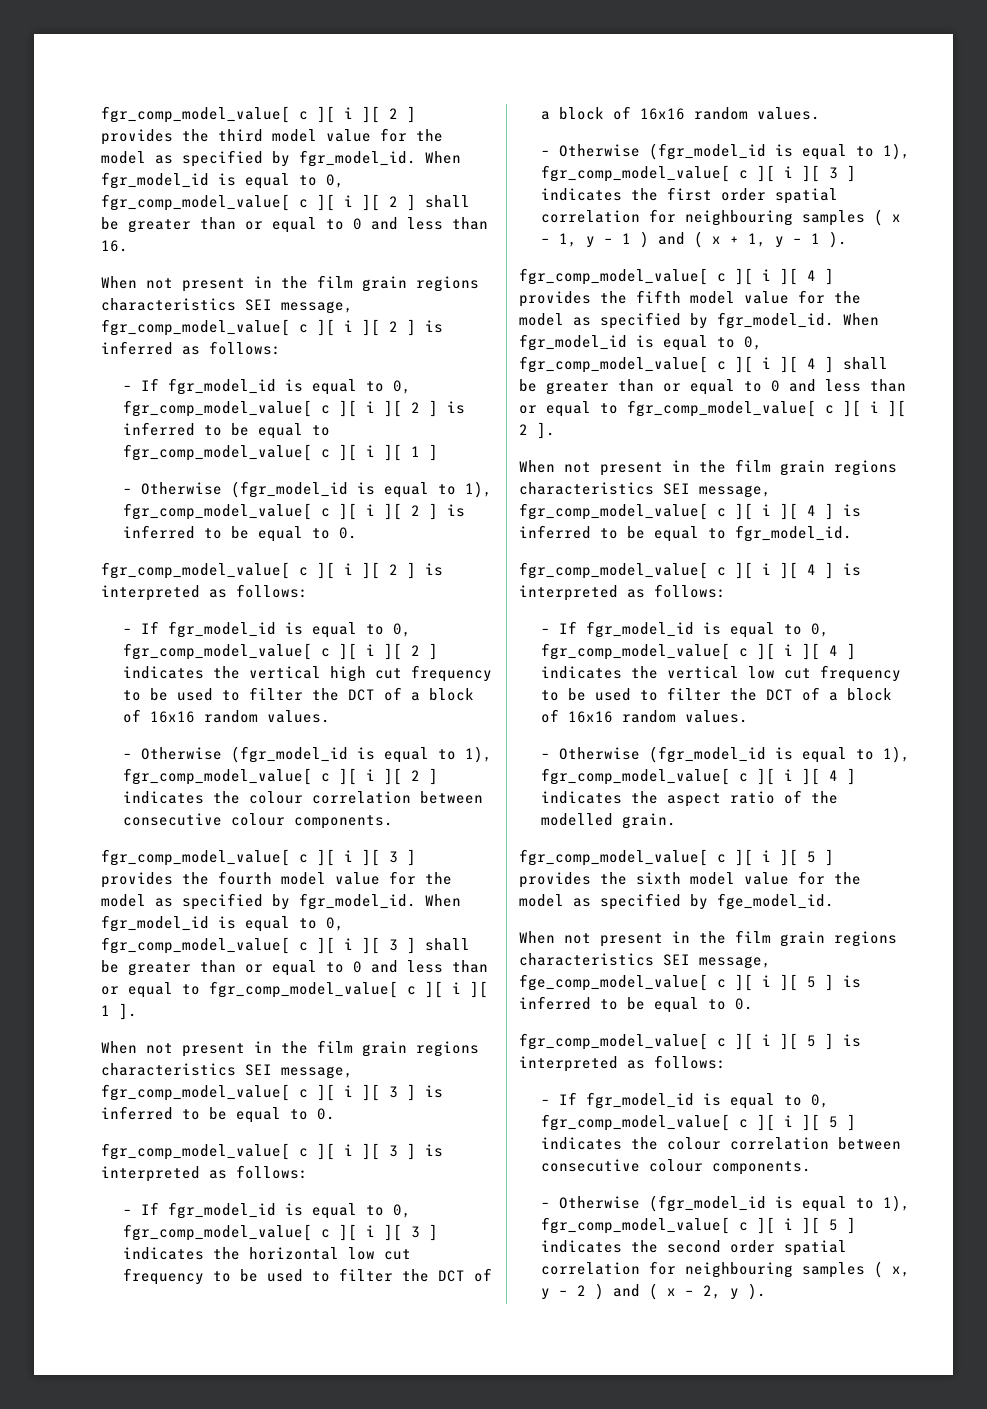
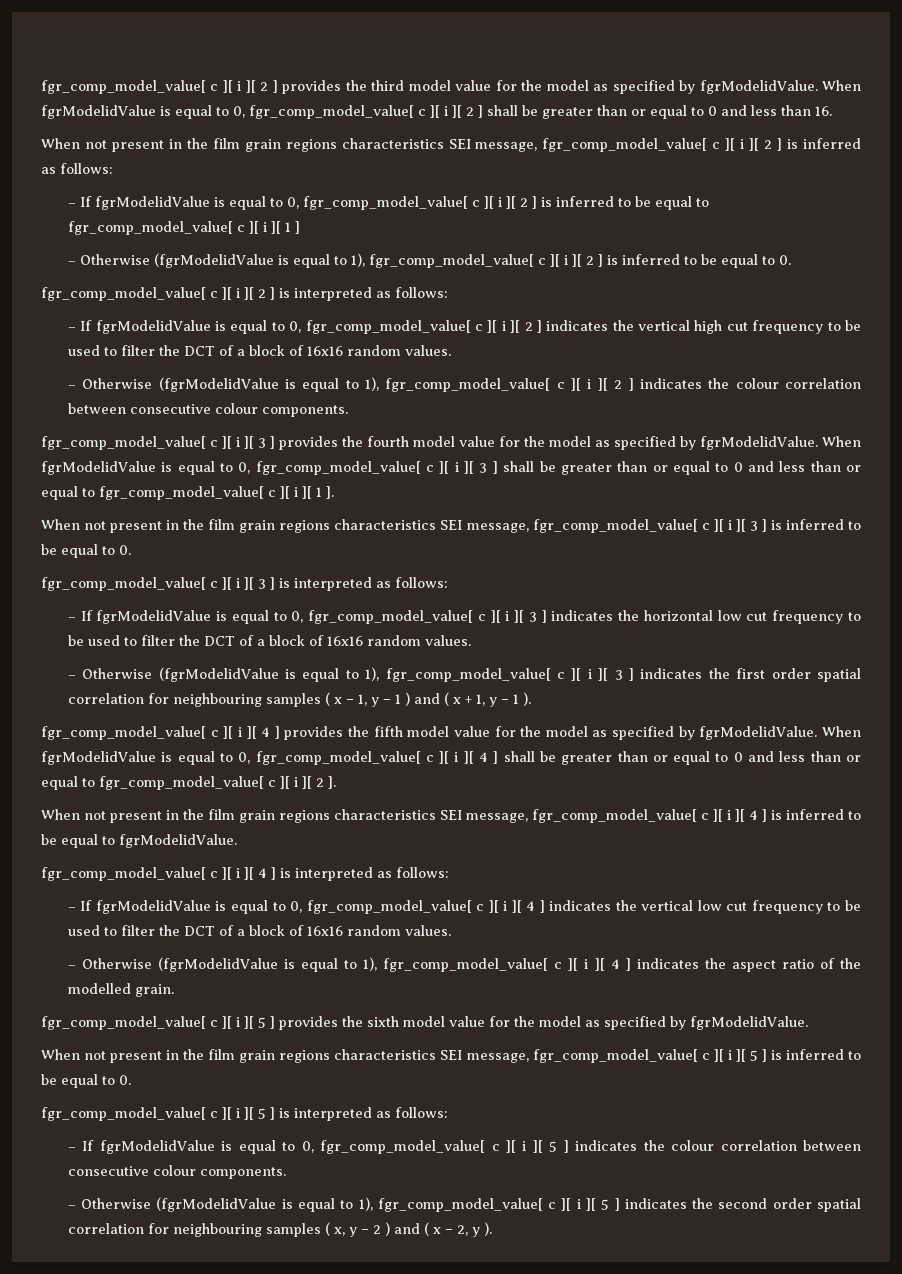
- fgr_comp_model_value[ c ][ i ][ 2 ] provides the third model value for the model as specified by fgr_model_id. When fgr_model_id is equal to 0, fgr_comp_model_value[ c ][ i ][ 2 ] shall be greater than or equal to 0 and less than 16.
+ fgr_comp_model_value[ c ][ i ][ 2 ] provides the third model value for the model as specified by fgrModelidValue. When fgrModelidValue is equal to 0, fgr_comp_model_value[ c ][ i ][ 2 ] shall be greater than or equal to 0 and less than 16.
- – If fgr_model_id is equal to 0, fgr_comp_model_value[ c ][ i ][ 2 ] is inferred to be equal to fgr_comp_model_value[ c ][ i ][ 1 ]
+ – If fgrModelidValue is equal to 0, fgr_comp_model_value[ c ][ i ][ 2 ] is inferred to be equal to fgr_comp_model_value[ c ][ i ][ 1 ]
- – Otherwise (fgr_model_id is equal to 1), fgr_comp_model_value[ c ][ i ][ 2 ] is inferred to be equal to 0.
+ – Otherwise (fgrModelidValue is equal to 1), fgr_comp_model_value[ c ][ i ][ 2 ] is inferred to be equal to 0.
- – If fgr_model_id is equal to 0, fgr_comp_model_value[ c ][ i ][ 2 ] indicates the vertical high cut frequency to be used to filter the DCT of a block of 16x16 random values.
+ – If fgrModelidValue is equal to 0, fgr_comp_model_value[ c ][ i ][ 2 ] indicates the vertical high cut frequency to be used to filter the DCT of a block of 16x16 random values.
- – Otherwise (fgr_model_id is equal to 1), fgr_comp_model_value[ c ][ i ][ 2 ] indicates the colour correlation between consecutive colour components.
+ – Otherwise (fgrModelidValue is equal to 1), fgr_comp_model_value[ c ][ i ][ 2 ] indicates the colour correlation between consecutive colour components.
- fgr_comp_model_value[ c ][ i ][ 3 ] provides the fourth model value for the model as specified by fgr_model_id. When fgr_model_id is equal to 0, fgr_comp_model_value[ c ][ i ][ 3 ] shall be greater than or equal to 0 and less than or equal to fgr_comp_model_value[ c ][ i ][ 1 ].
+ fgr_comp_model_value[ c ][ i ][ 3 ] provides the fourth model value for the model as specified by fgrModelidValue. When fgrModelidValue is equal to 0, fgr_comp_model_value[ c ][ i ][ 3 ] shall be greater than or equal to 0 and less than or equal to fgr_comp_model_value[ c ][ i ][ 1 ].
- – If fgr_model_id is equal to 0, fgr_comp_model_value[ c ][ i ][ 3 ] indicates the horizontal low cut frequency to be used to filter the DCT of a block of 16x16 random values.
+ – If fgrModelidValue is equal to 0, fgr_comp_model_value[ c ][ i ][ 3 ] indicates the horizontal low cut frequency to be used to filter the DCT of a block of 16x16 random values.
- – Otherwise (fgr_model_id is equal to 1), fgr_comp_model_value[ c ][ i ][ 3 ] indicates the first order spatial correlation for neighbouring samples ( x − 1, y − 1 ) and ( x + 1, y − 1 ).
+ – Otherwise (fgrModelidValue is equal to 1), fgr_comp_model_value[ c ][ i ][ 3 ] indicates the first order spatial correlation for neighbouring samples ( x − 1, y − 1 ) and ( x + 1, y − 1 ).
- fgr_comp_model_value[ c ][ i ][ 4 ] provides the fifth model value for the model as specified by fgr_model_id. When fgr_model_id is equal to 0, fgr_comp_model_value[ c ][ i ][ 4 ] shall be greater than or equal to 0 and less than or equal to fgr_comp_model_value[ c ][ i ][ 2 ].
+ fgr_comp_model_value[ c ][ i ][ 4 ] provides the fifth model value for the model as specified by fgrModelidValue. When fgrModelidValue is equal to 0, fgr_comp_model_value[ c ][ i ][ 4 ] shall be greater than or equal to 0 and less than or equal to fgr_comp_model_value[ c ][ i ][ 2 ].
- When not present in the film grain regions characteristics SEI message, fgr_comp_model_value[ c ][ i ][ 4 ] is inferred to be equal to fgr_model_id.
+ When not present in the film grain regions characteristics SEI message, fgr_comp_model_value[ c ][ i ][ 4 ] is inferred to be equal to fgrModelidValue.
- – If fgr_model_id is equal to 0, fgr_comp_model_value[ c ][ i ][ 4 ] indicates the vertical low cut frequency to be used to filter the DCT of a block of 16x16 random values.
+ – If fgrModelidValue is equal to 0, fgr_comp_model_value[ c ][ i ][ 4 ] indicates the vertical low cut frequency to be used to filter the DCT of a block of 16x16 random values.
- – Otherwise (fgr_model_id is equal to 1), fgr_comp_model_value[ c ][ i ][ 4 ] indicates the aspect ratio of the modelled grain.
+ – Otherwise (fgrModelidValue is equal to 1), fgr_comp_model_value[ c ][ i ][ 4 ] indicates the aspect ratio of the modelled grain.
- fgr_comp_model_value[ c ][ i ][ 5 ] provides the sixth model value for the model as specified by fge_model_id.
+ fgr_comp_model_value[ c ][ i ][ 5 ] provides the sixth model value for the model as specified by fgrModelidValue.
- When not present in the film grain regions characteristics SEI message, fge_comp_model_value[ c ][ i ][ 5 ] is inferred to be equal to 0.
+ When not present in the film grain regions characteristics SEI message, fgr_comp_model_value[ c ][ i ][ 5 ] is inferred to be equal to 0.
- – If fgr_model_id is equal to 0, fgr_comp_model_value[ c ][ i ][ 5 ] indicates the colour correlation between consecutive colour components.
+ – If fgrModelidValue is equal to 0, fgr_comp_model_value[ c ][ i ][ 5 ] indicates the colour correlation between consecutive colour components.
- – Otherwise (fgr_model_id is equal to 1), fgr_comp_model_value[ c ][ i ][ 5 ] indicates the second order spatial correlation for neighbouring samples ( x, y − 2 ) and ( x − 2, y ).
+ – Otherwise (fgrModelidValue is equal to 1), fgr_comp_model_value[ c ][ i ][ 5 ] indicates the second order spatial correlation for neighbouring samples ( x, y − 2 ) and ( x − 2, y ).

